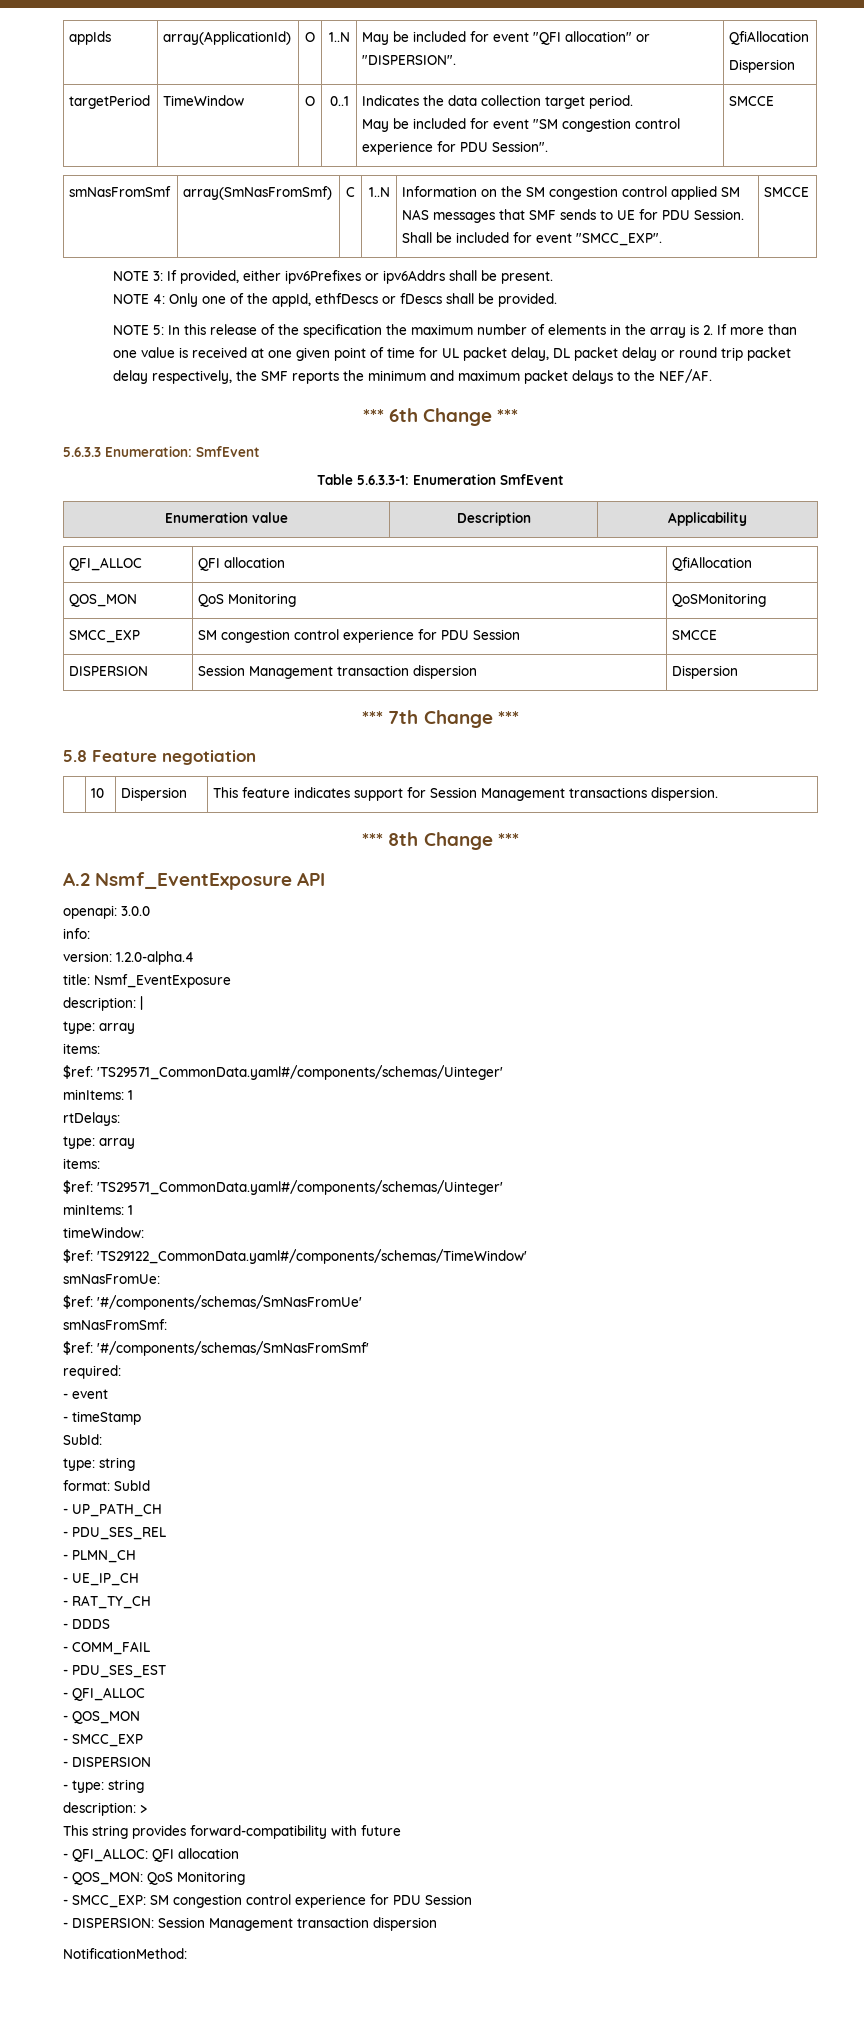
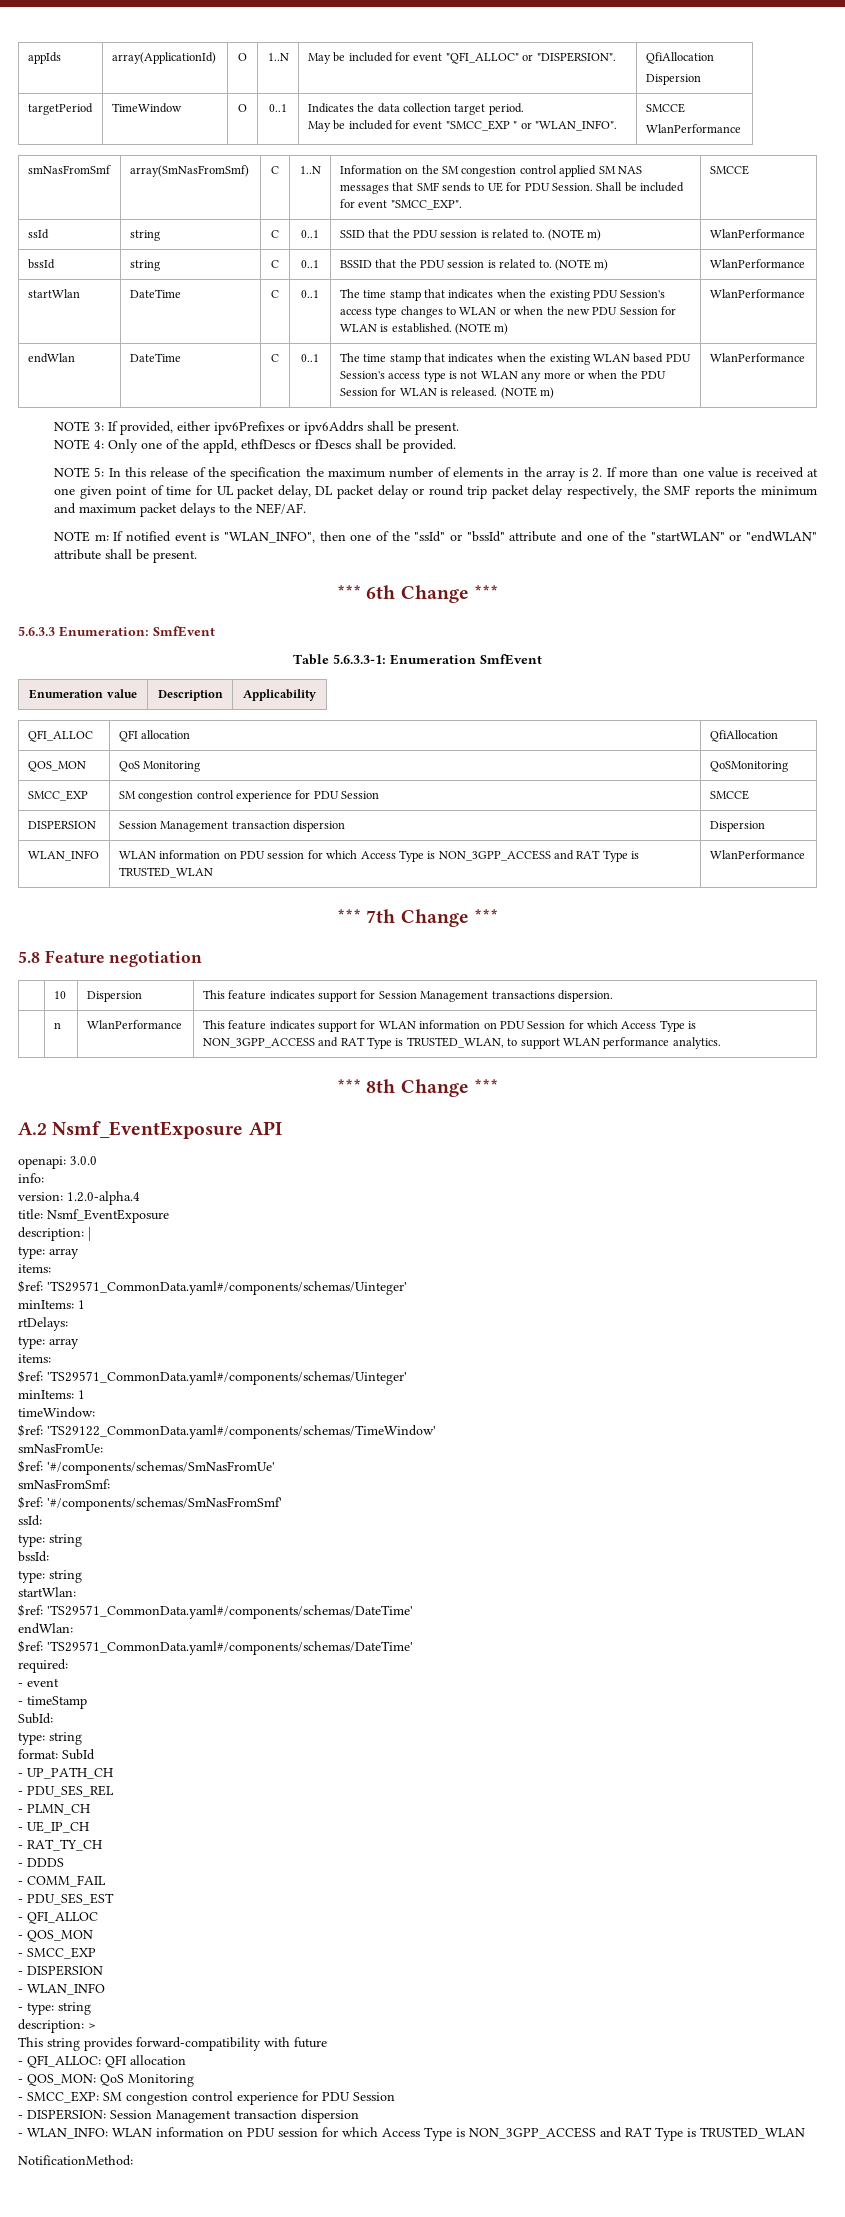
- appIds | array(ApplicationId) | O | 1..N | May be included for event "QFI allocation" or "DISPERSION". | QfiAllocation
+ appIds | array(ApplicationId) | O | 1..N | May be included for event "QFI_ALLOC" or "DISPERSION". | QfiAllocation
  targetPeriod | TimeWindow | O | 0..1 | Indicates the data collection target period.
- May be included for event "SM congestion control experience for PDU Session". | SMCCE
+ May be included for event "SMCC_EXP " or "WLAN_INFO". | SMCCE
+ WlanPerformance
+ ssId | string | C | 0..1 | SSID that the PDU session is related to. (NOTE m) | WlanPerformance
+ bssId | string | C | 0..1 | BSSID that the PDU session is related to. (NOTE m) | WlanPerformance
+ startWlan | DateTime | C | 0..1 | The time stamp that indicates when the existing PDU Session's access type changes to WLAN or when the new PDU Session for WLAN is established. (NOTE m) | WlanPerformance
+ endWlan | DateTime | C | 0..1 | The time stamp that indicates when the existing WLAN based PDU Session's access type is not WLAN any more or when the PDU Session for WLAN is released. (NOTE m) | WlanPerformance
+ NOTE m: If notified event is "WLAN_INFO", then one of the "ssId" or "bssId" attribute and one of the "startWLAN" or "endWLAN" attribute shall be present.
+ WLAN_INFO | WLAN information on PDU session for which Access Type is NON_3GPP_ACCESS and RAT Type is TRUSTED_WLAN | WlanPerformance
+ | n | WlanPerformance | This feature indicates support for WLAN information on PDU Session for which Access Type is NON_3GPP_ACCESS and RAT Type is TRUSTED_WLAN, to support WLAN performance analytics.
+ ssId:
+ type: string
+ bssId:
+ type: string
+ startWlan:
+ $ref: 'TS29571_CommonData.yaml#/components/schemas/DateTime'
+ endWlan:
+ $ref: 'TS29571_CommonData.yaml#/components/schemas/DateTime'
+ - WLAN_INFO
+ - WLAN_INFO: WLAN information on PDU session for which Access Type is NON_3GPP_ACCESS and RAT Type is TRUSTED_WLAN

